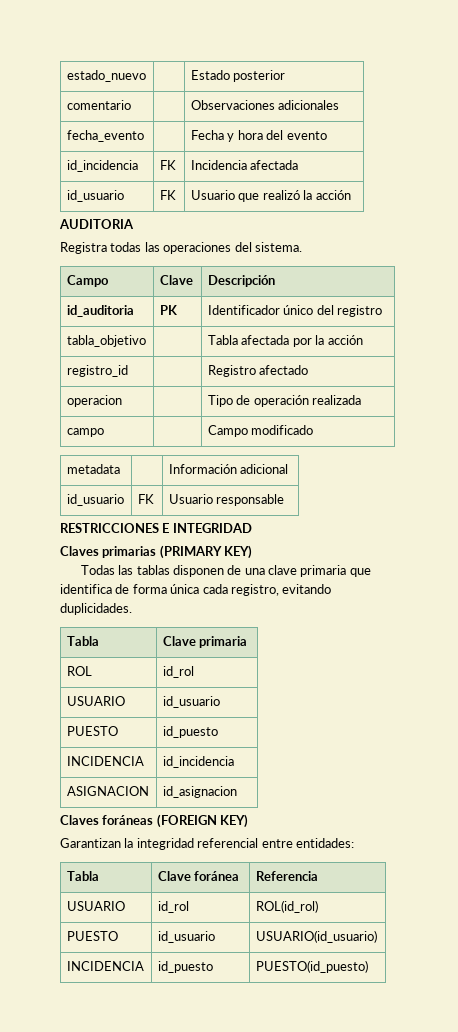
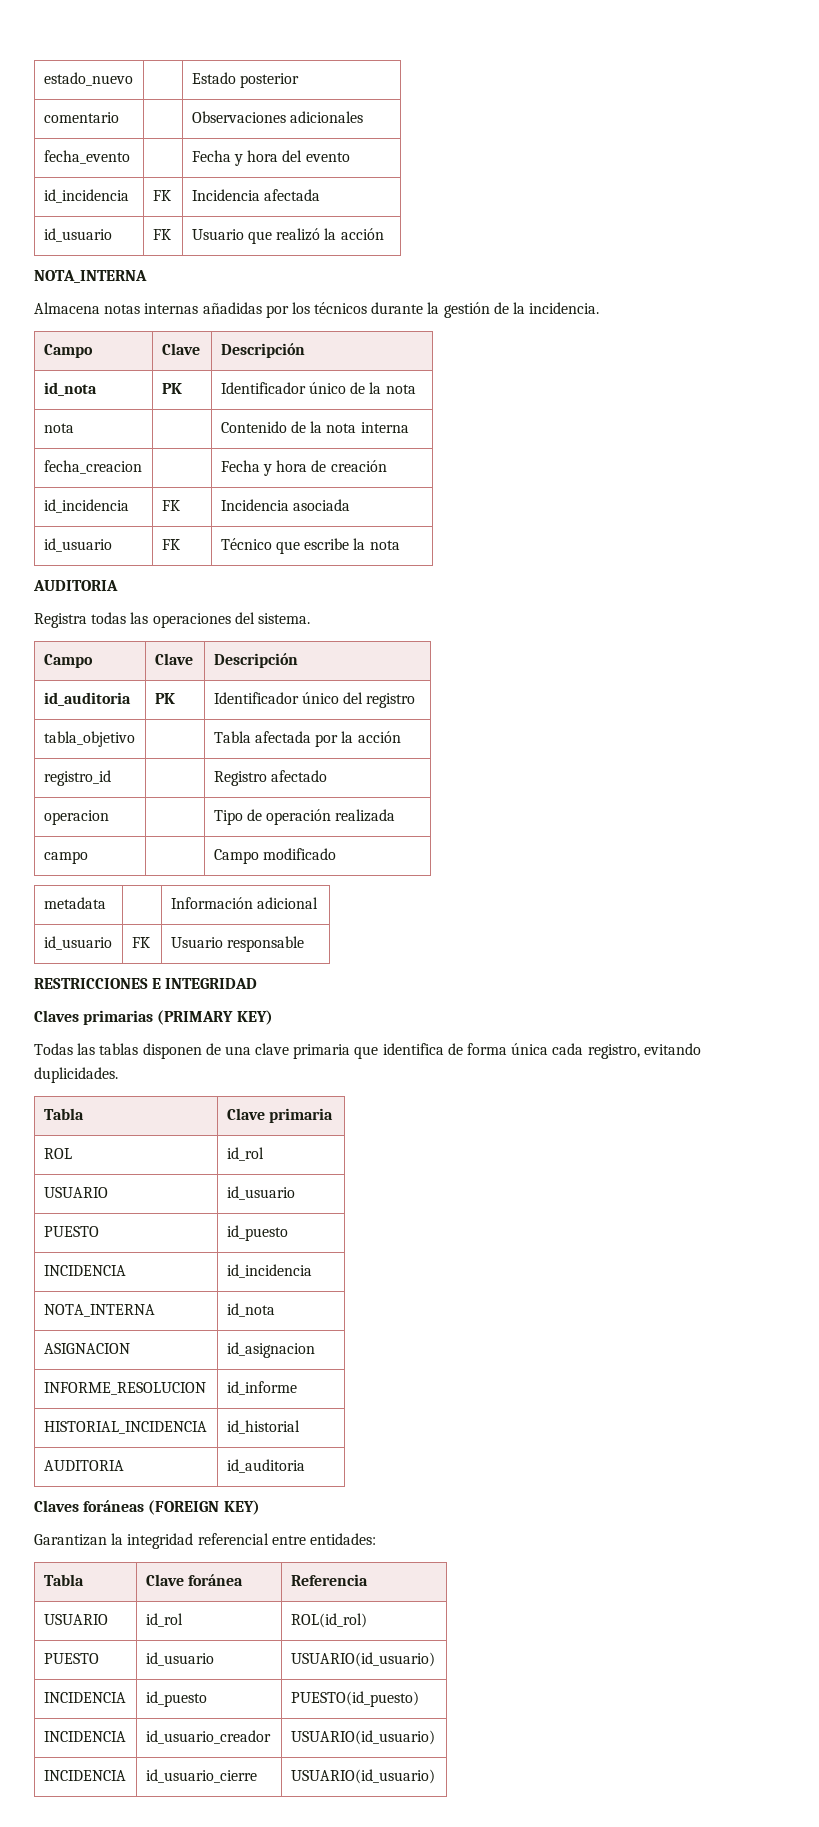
  id_usuario | FK | Usuario que realizó la acción
+ NOTA_INTERNA
+ Almacena notas internas añadidas por los técnicos durante la gestión de la incidencia.
+ Campo | Clave | Descripción
+ id_nota | PK | Identificador único de la nota
+ nota | | Contenido de la nota interna
+ fecha_creacion | | Fecha y hora de creación
+ id_incidencia | FK | Incidencia asociada
+ id_usuario | FK | Técnico que escribe la nota
+ NOTA_INTERNA | id_nota
+ INFORME_RESOLUCION | id_informe
+ HISTORIAL_INCIDENCIA | id_historial
+ AUDITORIA | id_auditoria
+ INCIDENCIA | id_usuario_creador | USUARIO(id_usuario)
+ INCIDENCIA | id_usuario_cierre | USUARIO(id_usuario)

